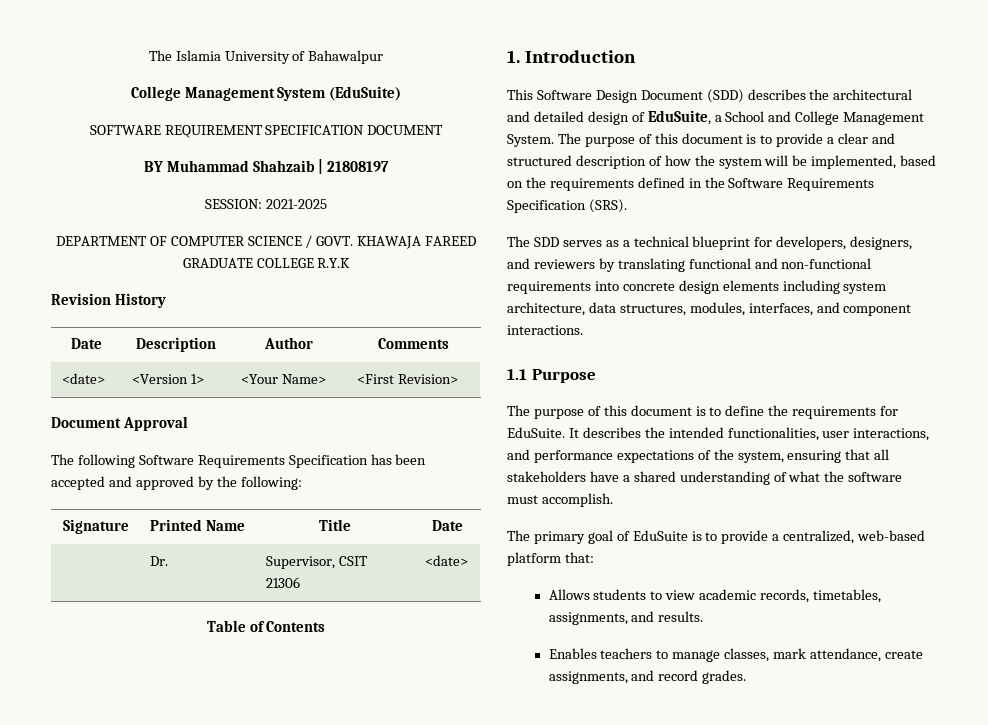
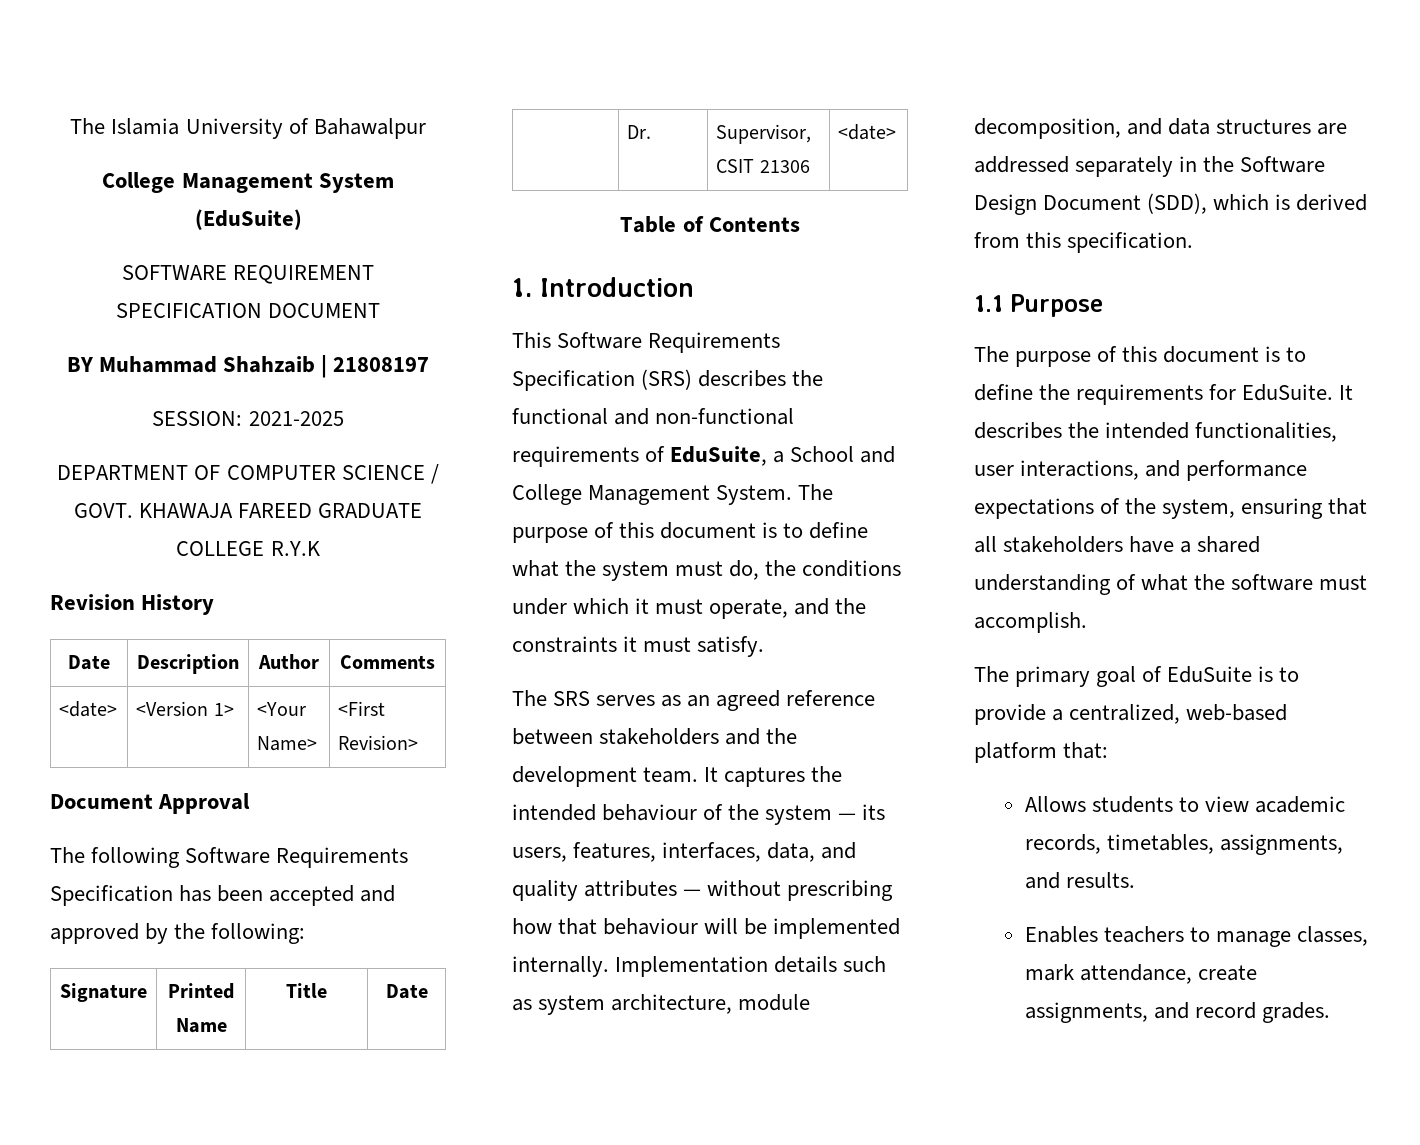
- This Software Design Document (SDD) describes the architectural and detailed design of EduSuite, a School and College Management System.
+ This Software Requirements Specification (SRS) describes the functional and non-functional requirements of EduSuite, a School and College Management System.
- The purpose of this document is to provide a clear and structured description of how the system will be implemented, based on the requirements defined in the Software Requirements Specification (SRS).
- The SDD serves as a technical blueprint for developers, designers, and reviewers by translating functional and non-functional requirements into concrete design elements including system architecture, data structures, modules, interfaces, and component interactions.
+ The purpose of this document is to define what the system must do, the conditions under which it must operate, and the constraints it must satisfy.
+ The SRS serves as an agreed reference between stakeholders and the development team. It captures the intended behaviour of the system — its users, features, interfaces, data, and quality attributes — without prescribing how that behaviour will be implemented internally. Implementation details such as system architecture, module decomposition, and data structures are addressed separately in the Software Design Document (SDD), which is derived from this specification.

